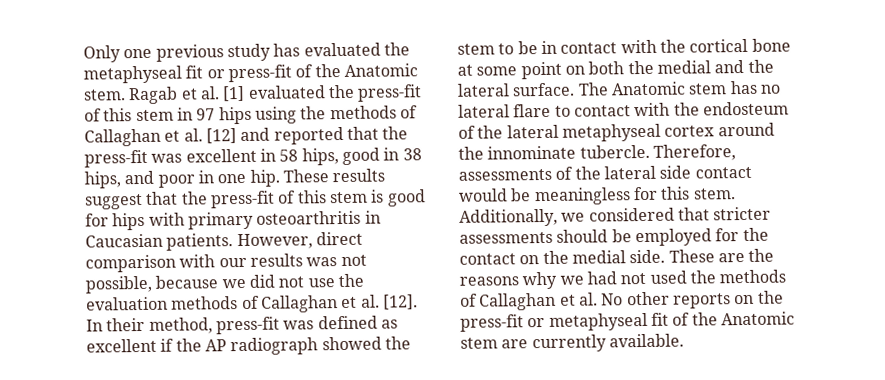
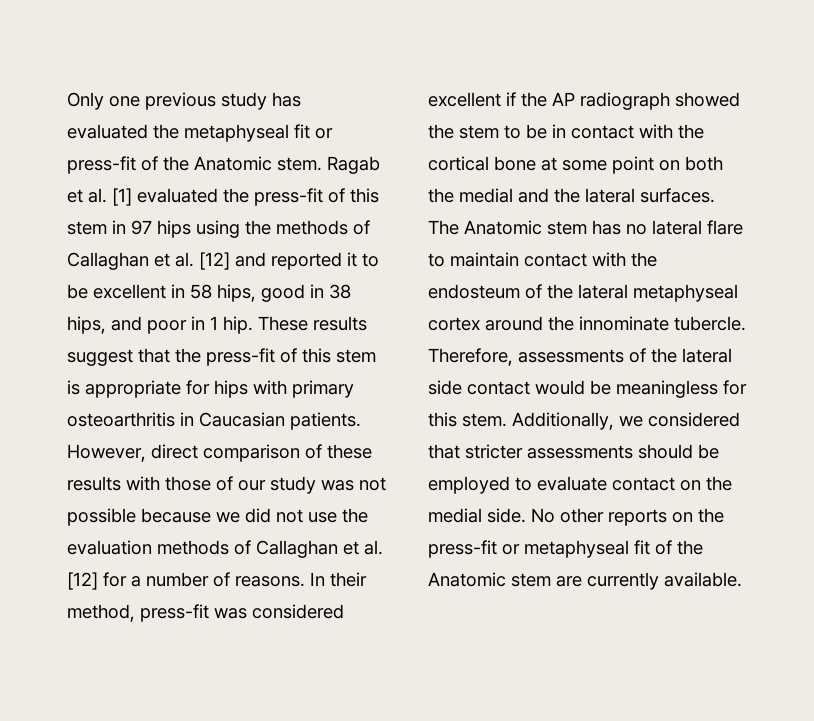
- Ragab et al. [1] evaluated the press-fit of this stem in 97 hips using the methods of Callaghan et al. [12] and reported that the press-fit was excellent in 58 hips, good in 38 hips, and poor in one hip.
+ Ragab et al. [1] evaluated the press-fit of this stem in 97 hips using the methods of Callaghan et al. [12] and reported it to be excellent in 58 hips, good in 38 hips, and poor in 1 hip.
- These results suggest that the press-fit of this stem is good for hips with primary osteoarthritis in Caucasian patients.
+ These results suggest that the press-fit of this stem is appropriate for hips with primary osteoarthritis in Caucasian patients.
- However, direct comparison with our results was not possible, because we did not use the evaluation methods of Callaghan et al. [12].
+ However, direct comparison of these results with those of our study was not possible because we did not use the evaluation methods of Callaghan et al. [12] for a number of reasons.
- In their method, press-fit was defined as excellent if the AP radiograph showed the stem to be in contact with the cortical bone at some point on both the medial and the lateral surface.
+ In their method, press-fit was considered excellent if the AP radiograph showed the stem to be in contact with the cortical bone at some point on both the medial and the lateral surfaces.
- The Anatomic stem has no lateral flare to contact with the endosteum of the lateral metaphyseal cortex around the innominate tubercle.
+ The Anatomic stem has no lateral flare to maintain contact with the endosteum of the lateral metaphyseal cortex around the innominate tubercle.
- Additionally, we considered that stricter assessments should be employed for the contact on the medial side.
+ Additionally, we considered that stricter assessments should be employed to evaluate contact on the medial side.
- These are the reasons why we had not used the methods of Callaghan et al. No other reports on the press-fit or metaphyseal fit of the Anatomic stem are currently available.
+ No other reports on the press-fit or metaphyseal fit of the Anatomic stem are currently available.

